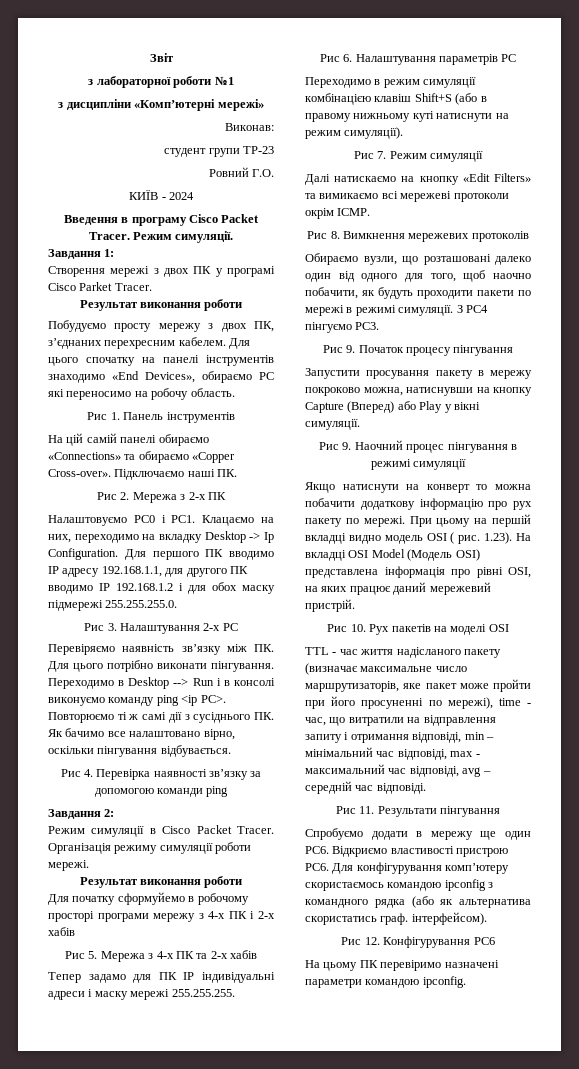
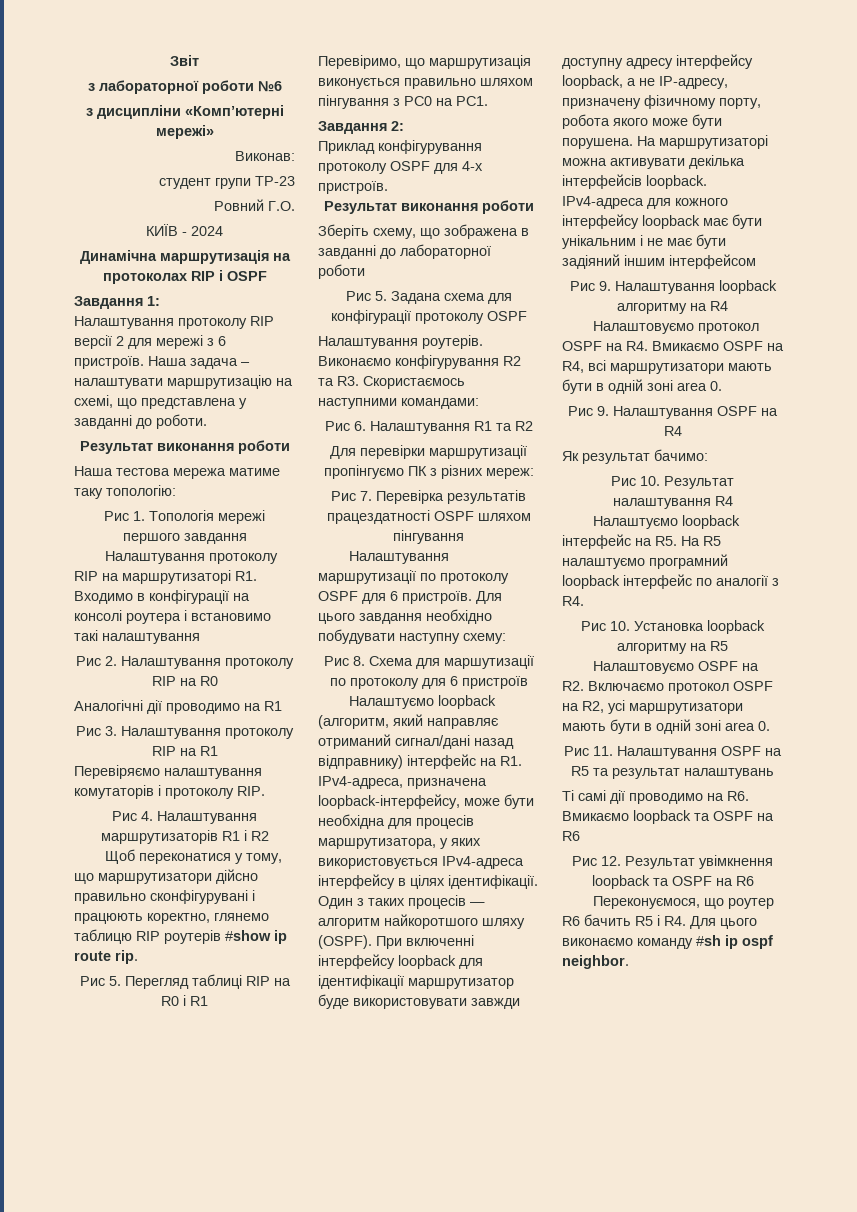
- з лабораторної роботи №1
+ з лабораторної роботи №6
- Введення в програму Cisco Packet Tracer. Режим симуляції.
+ Динамічна маршрутизація на протоколах RIP і OSPF
  Завдання 1:
- Створення мережі з двох ПК у програмі Cisco Parket Tracer.
+ Налаштування протоколу RIP версії 2 для мережі з 6 пристроїв. Наша задача – налаштувати маршрутизацію на схемі, що представлена у завданні до роботи.
  Результат виконання роботи
- Побудуємо просту мережу з двох ПК, з’єднаних перехресним кабелем. Для цього спочатку на панелі інструментів знаходимо «End Devices», обираємо PC які переносимо на робочу область.
- Рис 1. Панель інструментів
- На цій самій панелі обираємо «Connections» та обираємо «Copper Cross-over». Підключаємо наші ПК.
- Рис 2. Мережа з 2-х ПК
- Налаштовуємо PC0 і PC1. Клацаємо на них, переходимо на вкладку Desktop -> Ip Configuration. Для першого ПК вводимо IP адресу 192.168.1.1, для другого ПК вводимо IP 192.168.1.2 і для обох маску підмережі 255.255.255.0.
- Рис 3. Налаштування 2-х PC
- Перевіряємо наявність зв’язку між ПК. Для цього потрібно виконати пінгування. Переходимо в Desktop --> Run і в консолі виконуємо команду ping <ip PC>. Повторюємо ті ж самі дії з сусіднього ПК. Як бачимо все налаштовано вірно, оскільки пінгування відбувається.
- Рис 4. Перевірка наявності зв’язку за допомогою команди ping
+ Наша тестова мережа матиме таку топологію:
+ Рис 1. Топологія мережі першого завдання
+ Налаштування протоколу RIP на маршрутизаторі R1. Входимо в конфігурації на консолі роутера і встановимо такі налаштування
+ Рис 2. Налаштування протоколу RIP на R0
+ Аналогічні дії проводимо на R1
+ Рис 3. Налаштування протоколу RIP на R1
+ Перевіряємо налаштування комутаторів і протоколу RIP.
+ Рис 4. Налаштування маршрутизаторів R1 і R2
+ Щоб переконатися у тому, що маршрутизатори дійсно правильно сконфігурувані і працюють коректно, глянемо таблицю RIP роутерів #show ip route rip.
+ Рис 5. Перегляд таблиці RIP на R0 i R1
+ Перевіримо, що маршрутизація виконується правильно шляхом пінгування з PC0 на PC1.
  Завдання 2:
- Режим симуляції в Cisco Packet Tracer. Організація режиму симуляції роботи мережі.
+ Приклад конфігурування протоколу OSPF для 4-х пристроїв.
  Результат виконання роботи
- Для початку сформуйемо в робочому просторі програми мережу з 4-х ПК і 2-х хабів
- Рис 5. Мережа з 4-х ПК та 2-х хабів
- Тепер задамо для ПК IP індивідуальні адреси і маску мережі 255.255.255.
- Рис 6. Налаштування параметрів PC
- Переходимо в режим симуляції комбінацією клавіш Shift+S (або в правому нижньому куті натиснути на режим симуляції).
- Рис 7. Режим симуляції
- Далі натискаємо на кнопку «Edit Filters» та вимикаємо всі мережеві протоколи окрім ICMP.
- Рис 8. Вимкнення мережевих протоколів
- Обираємо вузли, що розташовані далеко один від одного для того, щоб наочно побачити, як будуть проходити пакети по мережі в режимі симуляції. З PC4 пінгуємо PC3.
- Рис 9. Початок процесу пінгування
- Запустити просування пакету в мережу покроково можна, натиснувши на кнопку Capture (Вперед) або Play у вікні симуляції.
- Рис 9. Наочний процес пінгування в режимі симуляції
- Якщо натиснути на конверт то можна побачити додаткову інформацію про рух пакету по мережі. При цьому на першій вкладці видно модель OSI ( рис. 1.23). На вкладці OSI Model (Модель OSI) представлена інформація про рівні OSI, на яких працює даний мережевий пристрій.
- Рис 10. Рух пакетів на моделі OSI
- TTL - час життя надісланого пакету (визначає максимальне число маршрутизаторів, яке пакет може пройти при його просуненні по мережі), time - час, що витратили на відправлення запиту і отримання відповіді, min – мінімальний час відповіді, max - максимальний час відповіді, avg – середній час відповіді.
- Рис 11. Результати пінгування
- Спробуємо додати в мережу ще один PC6. Відкриємо властивості пристрою PC6. Для конфігурування комп’ютеру скористаємось командою ipconfig з командного рядка (або як альтернатива скористатись граф. інтерфейсом).
- Рис 12. Конфігурування PC6
- На цьому ПК перевіримо назначені параметри командою ipconfig.
+ Зберіть схему, що зображена в завданні до лабораторної роботи
+ Рис 5. Задана схема для конфігурації протоколу OSPF
+ Налаштування роутерів. Виконаємо конфігурування R2 та R3. Скористаємось наступними командами:
+ Рис 6. Налаштування R1 та R2
+ Для перевірки маршрутизації пропінгуємо ПК з різних мереж:
+ Рис 7. Перевірка результатів працездатності OSPF шляхом пінгування
+ Налаштування маршрутизації по протоколу OSPF для 6 пристроїв. Для цього завдання необхідно побудувати наступну схему:
+ Рис 8. Схема для маршутизації по протоколу для 6 пристроїв
+ Налаштуємо loopback (алгоритм, який направляє отриманий сигнал/дані назад відправнику) інтерфейс на R1. IPv4-адреса, призначена loopback-інтерфейсу, може бути необхідна для процесів маршрутизатора, у яких використовується IPv4-адреса інтерфейсу в цілях ідентифікації. Один з таких процесів — алгоритм найкоротшого шляху (OSPF). При включенні інтерфейсу loopback для ідентифікації маршрутизатор буде використовувати завжди доступну адресу інтерфейсу loopback, а не IP-адресу, призначену фізичному порту, робота якого може бути порушена. На маршрутизаторі можна активувати декілька інтерфейсів loopback. IPv4-адреса для кожного інтерфейсу loopback має бути унікальним і не має бути задіяний іншим інтерфейсом
+ Рис 9. Налаштування loopback алгоритму на R4
+ Налаштовуємо протокол OSPF на R4. Вмикаємо OSPF на R4, всі маршрутизатори мають бути в одній зоні area 0.
+ Рис 9. Налаштування OSPF на R4
+ Як результат бачимо:
+ Рис 10. Результат налаштування R4
+ Налаштуємо loopback інтерфейс на R5. На R5 налаштуємо програмний loopback інтерфейс по аналогії з R4.
+ Рис 10. Установка loopback алгоритму на R5
+ Налаштовуємо OSPF на R2. Включаємо протокол OSPF на R2, усі маршрутизатори мають бути в одній зоні area 0.
+ Рис 11. Налаштування OSPF на R5 та результат налаштувань
+ Ті самі дії проводимо на R6. Вмикаємо loopback та OSPF на R6
+ Рис 12. Результат увімкнення loopback та OSPF на R6
+ Переконуємося, що роутер R6 бачить R5 і R4. Для цього виконаємо команду #sh ip ospf neighbor.

